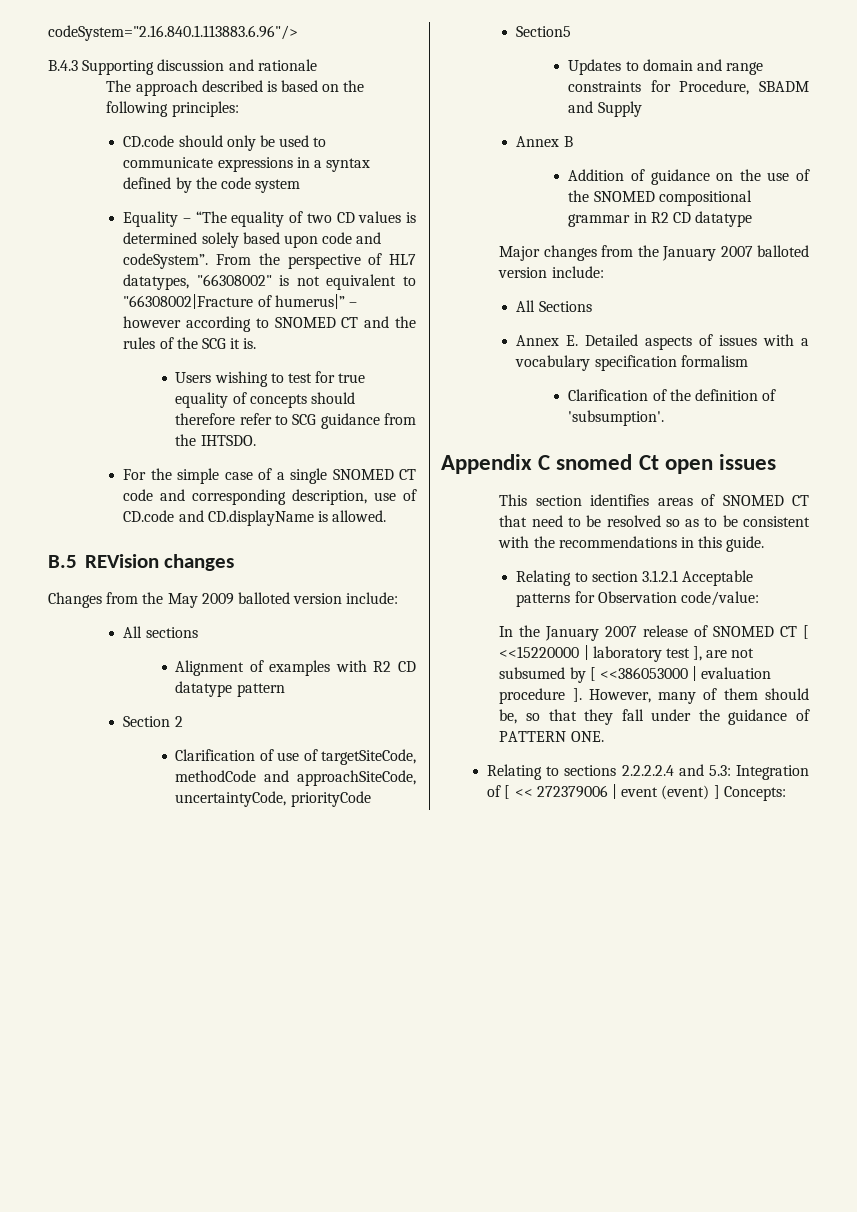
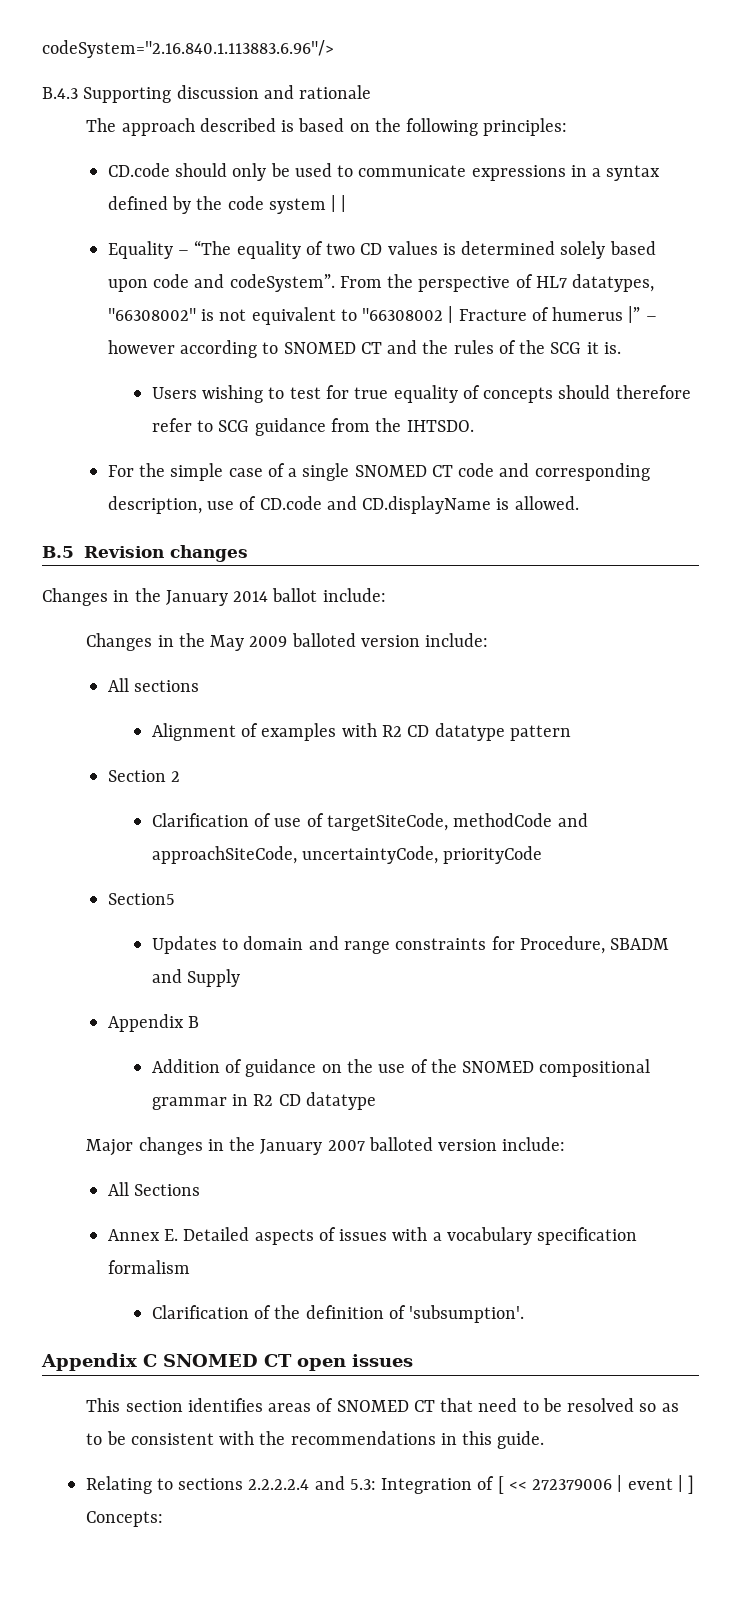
- CD.code should only be used to communicate expressions in a syntax defined by the code system
+ CD.code should only be used to communicate expressions in a syntax defined by the code system | |
- From the perspective of HL7 datatypes, "66308002" is not equivalent to "66308002|Fracture of humerus|” – however according to SNOMED CT and the rules of the SCG it is.
+ From the perspective of HL7 datatypes, "66308002" is not equivalent to "66308002 | Fracture of humerus |” – however according to SNOMED CT and the rules of the SCG it is.
- B.5 REVision changes
+ B.5 Revision changes
- Changes from the May 2009 balloted version include:
+ Changes in the January 2014 ballot include:
+ Changes in the May 2009 balloted version include:
- Annex B
+ Appendix B
- Major changes from the January 2007 balloted version include:
+ Major changes in the January 2007 balloted version include:
- Appendix C snomed Ct open issues
+ Appendix C SNOMED CT open issues
- Relating to section 3.1.2.1 Acceptable patterns for Observation code/value:
- In the January 2007 release of SNOMED CT [ <<15220000 | laboratory test ], are not subsumed by [ <<386053000 | evaluation procedure ]. However, many of them should be, so that they fall under the guidance of PATTERN ONE.
- Relating to sections 2.2.2.2.4 and 5.3: Integration of [ << 272379006 | event (event) ] Concepts:
+ Relating to sections 2.2.2.2.4 and 5.3: Integration of [ << 272379006 | event | ] Concepts:

